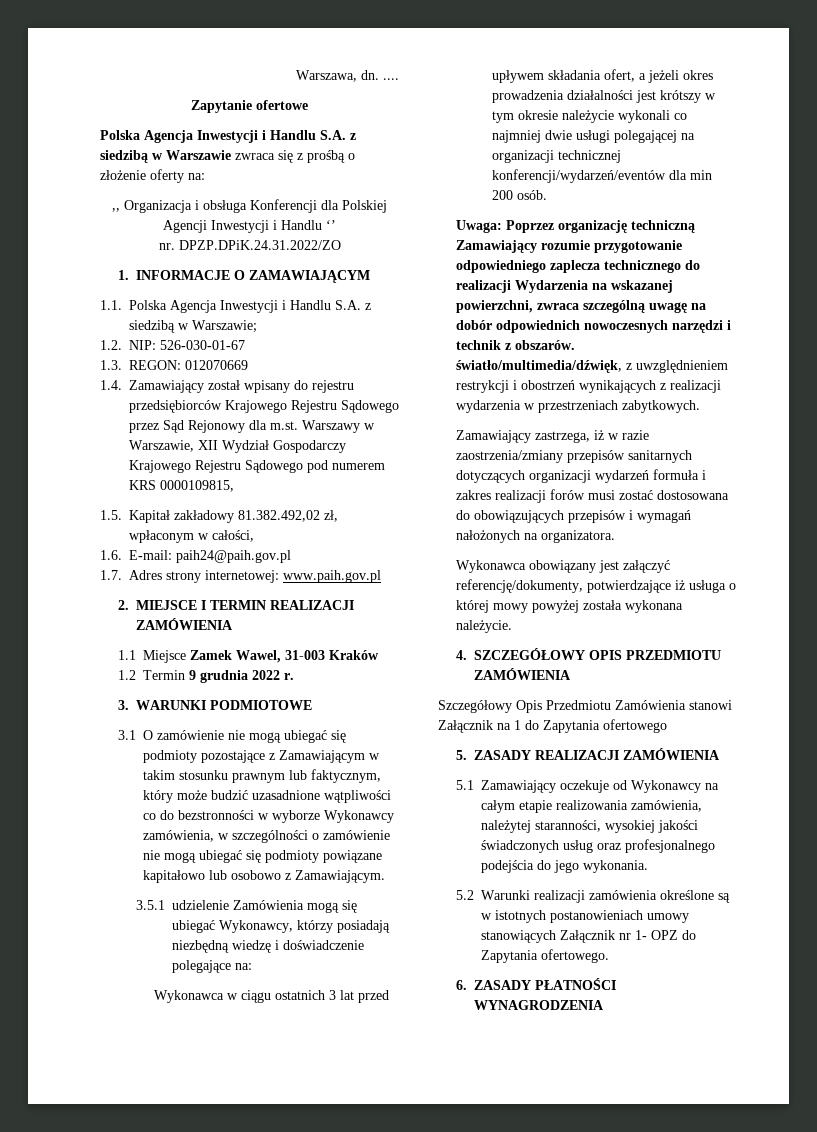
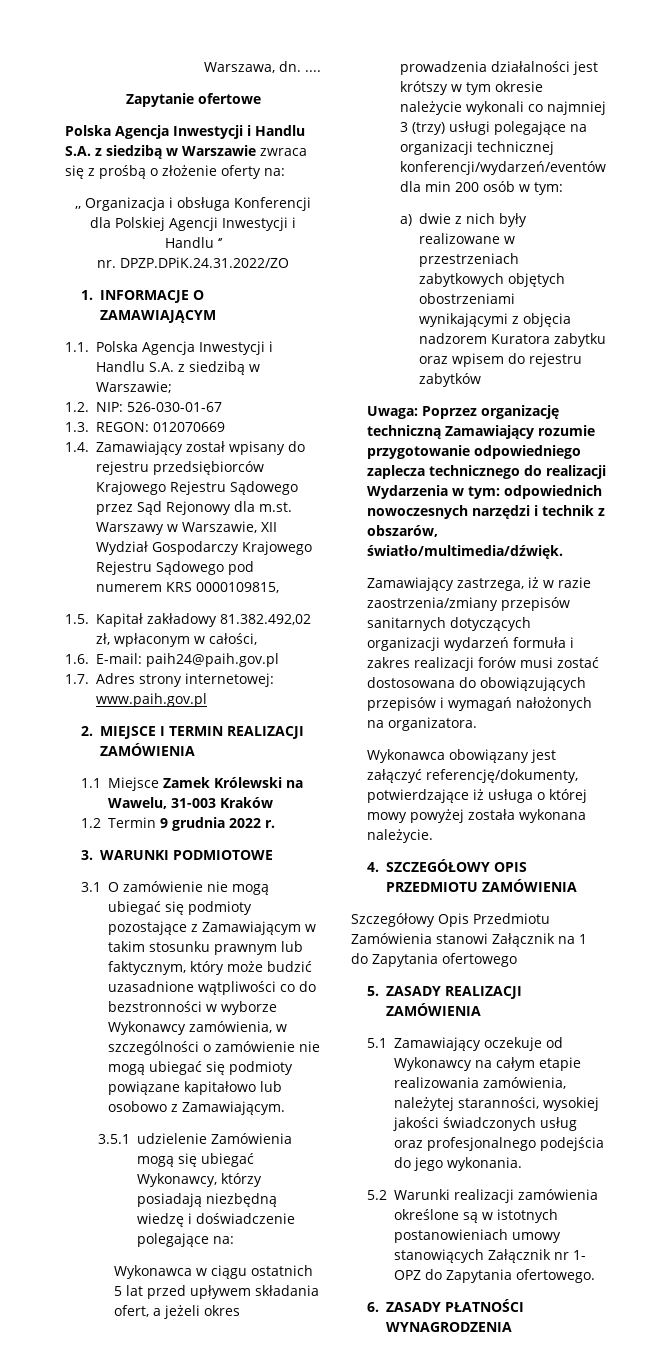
- 1.1 Miejsce Zamek Wawel, 31-003 Kraków
+ 1.1 Miejsce Zamek Królewski na Wawelu, 31-003 Kraków
- Wykonawca w ciągu ostatnich 3 lat przed upływem składania ofert, a jeżeli okres prowadzenia działalności jest krótszy w tym okresie należycie wykonali co najmniej dwie usługi polegającej na organizacji technicznej konferencji/wydarzeń/eventów dla min 200 osób.
+ Wykonawca w ciągu ostatnich 5 lat przed upływem składania ofert, a jeżeli okres prowadzenia działalności jest krótszy w tym okresie należycie wykonali co najmniej 3 (trzy) usługi polegające na organizacji technicznej konferencji/wydarzeń/eventów dla min 200 osób w tym:
+ a) dwie z nich były realizowane w przestrzeniach zabytkowych objętych obostrzeniami wynikającymi z objęcia nadzorem Kuratora zabytku oraz wpisem do rejestru zabytków
- Uwaga: Poprzez organizację techniczną Zamawiający rozumie przygotowanie odpowiedniego zaplecza technicznego do realizacji Wydarzenia na wskazanej powierzchni, zwraca szczególną uwagę na dobór odpowiednich nowoczesnych narzędzi i technik z obszarów. światło/multimedia/dźwięk, z uwzględnieniem restrykcji i obostrzeń wynikających z realizacji wydarzenia w przestrzeniach zabytkowych.
+ Uwaga: Poprzez organizację techniczną Zamawiający rozumie przygotowanie odpowiedniego zaplecza technicznego do realizacji Wydarzenia w tym: odpowiednich nowoczesnych narzędzi i technik z obszarów, światło/multimedia/dźwięk.

